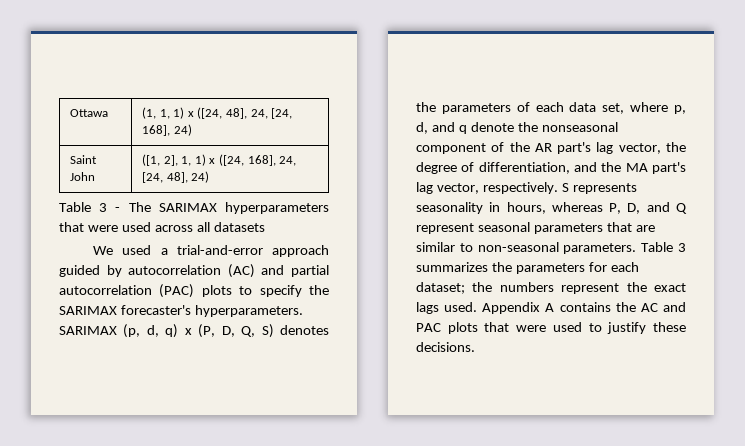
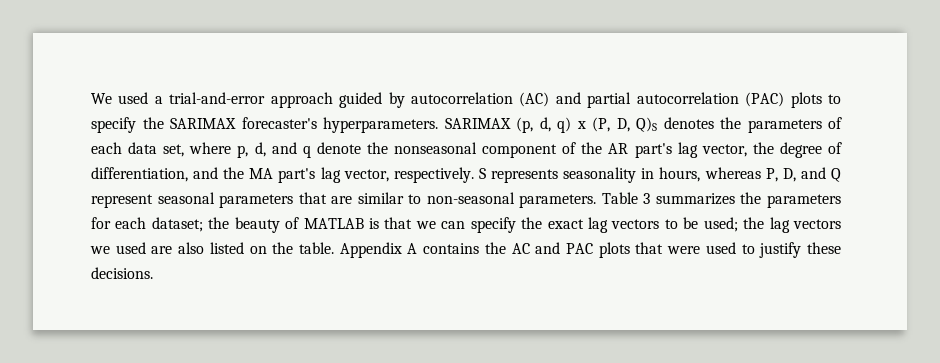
- Ottawa | (1, 1, 1) x ([24, 48], 24, [24, 168], 24)
- Saint John | ([1, 2], 1, 1) x ([24, 168], 24, [24, 48], 24)
- Table 3 - The SARIMAX hyperparameters that were used across all datasets
- SARIMAX (p, d, q) x (P, D, Q, S) denotes the parameters of each data set, where p, d, and q denote the nonseasonal component of the AR part's lag vector, the degree of differentiation, and the MA part's lag vector, respectively.
+ SARIMAX (p, d, q) x (P, D, Q)S denotes the parameters of each data set, where p, d, and q denote the nonseasonal component of the AR part's lag vector, the degree of differentiation, and the MA part's lag vector, respectively.
- Table 3 summarizes the parameters for each dataset; the numbers represent the exact lags used.
+ Table 3 summarizes the parameters for each dataset; the beauty of MATLAB is that we can specify the exact lag vectors to be used; the lag vectors we used are also listed on the table.

